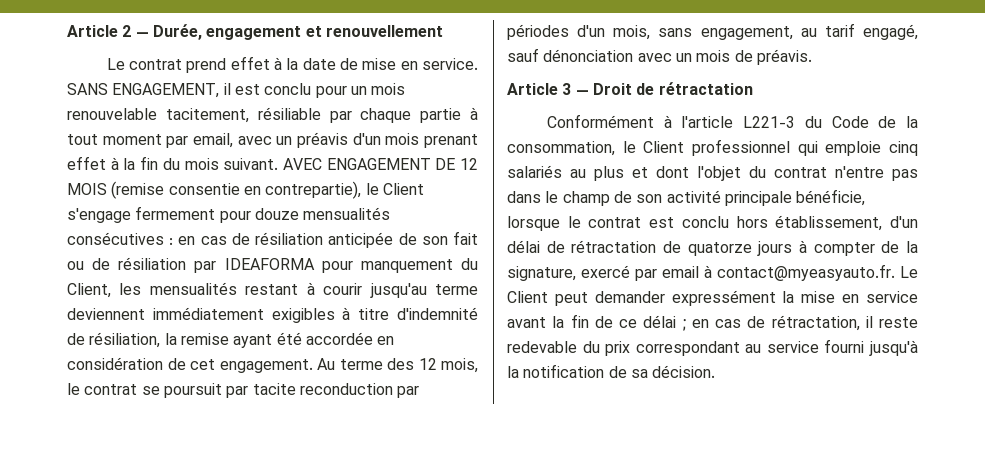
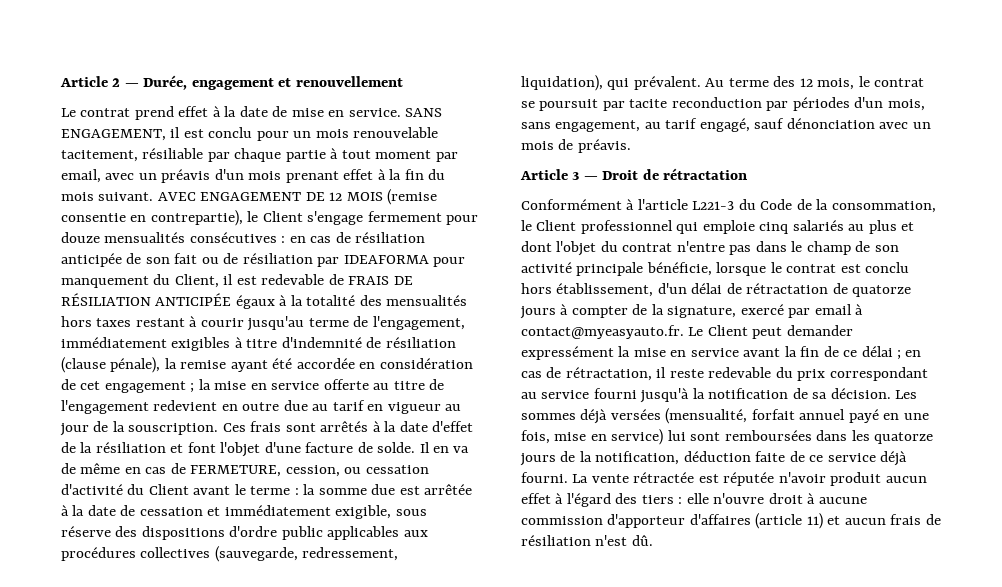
- AVEC ENGAGEMENT DE 12 MOIS (remise consentie en contrepartie), le Client s'engage fermement pour douze mensualités consécutives : en cas de résiliation anticipée de son fait ou de résiliation par IDEAFORMA pour manquement du Client, les mensualités restant à courir jusqu'au terme deviennent immédiatement exigibles à titre d'indemnité de résiliation, la remise ayant été accordée en considération de cet engagement.
+ AVEC ENGAGEMENT DE 12 MOIS (remise consentie en contrepartie), le Client s'engage fermement pour douze mensualités consécutives : en cas de résiliation anticipée de son fait ou de résiliation par IDEAFORMA pour manquement du Client, il est redevable de FRAIS DE RÉSILIATION ANTICIPÉE égaux à la totalité des mensualités hors taxes restant à courir jusqu'au terme de l'engagement, immédiatement exigibles à titre d'indemnité de résiliation (clause pénale), la remise ayant été accordée en considération de cet engagement ; la mise en service offerte au titre de l'engagement redevient en outre due au tarif en vigueur au jour de la souscription. Ces frais sont arrêtés à la date d'effet de la résiliation et font l'objet d'une facture de solde. Il en va de même en cas de FERMETURE, cession, ou cessation d'activité du Client avant le terme : la somme due est arrêtée à la date de cessation et immédiatement exigible, sous réserve des dispositions d'ordre public applicables aux procédures collectives (sauvegarde, redressement, liquidation), qui prévalent.
+ Les sommes déjà versées (mensualité, forfait annuel payé en une fois, mise en service) lui sont remboursées dans les quatorze jours de la notification, déduction faite de ce service déjà fourni. La vente rétractée est réputée n'avoir produit aucun effet à l'égard des tiers : elle n'ouvre droit à aucune commission d'apporteur d'affaires (article 11) et aucun frais de résiliation n'est dû.

